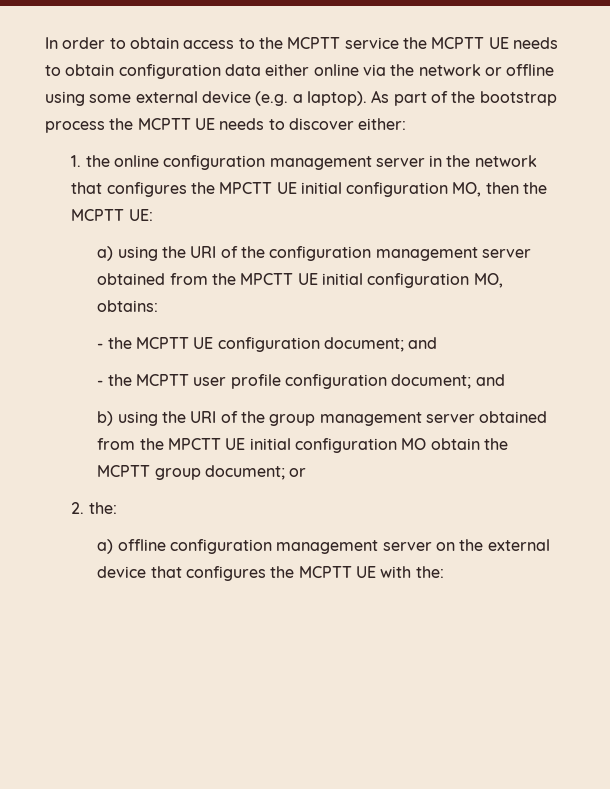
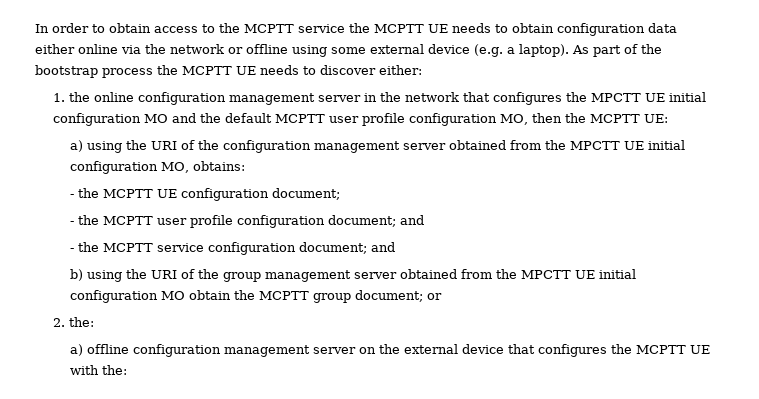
- 1. the online configuration management server in the network that configures the MPCTT UE initial configuration MO, then the MCPTT UE:
+ 1. the online configuration management server in the network that configures the MPCTT UE initial configuration MO and the default MCPTT user profile configuration MO, then the MCPTT UE:
- - the MCPTT UE configuration document; and
+ - the MCPTT UE configuration document;
+ - the MCPTT service configuration document; and

